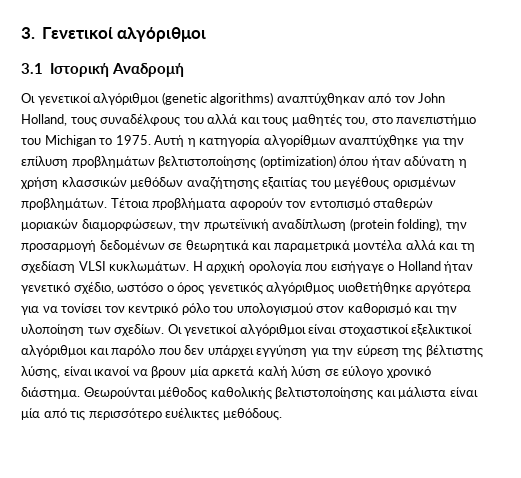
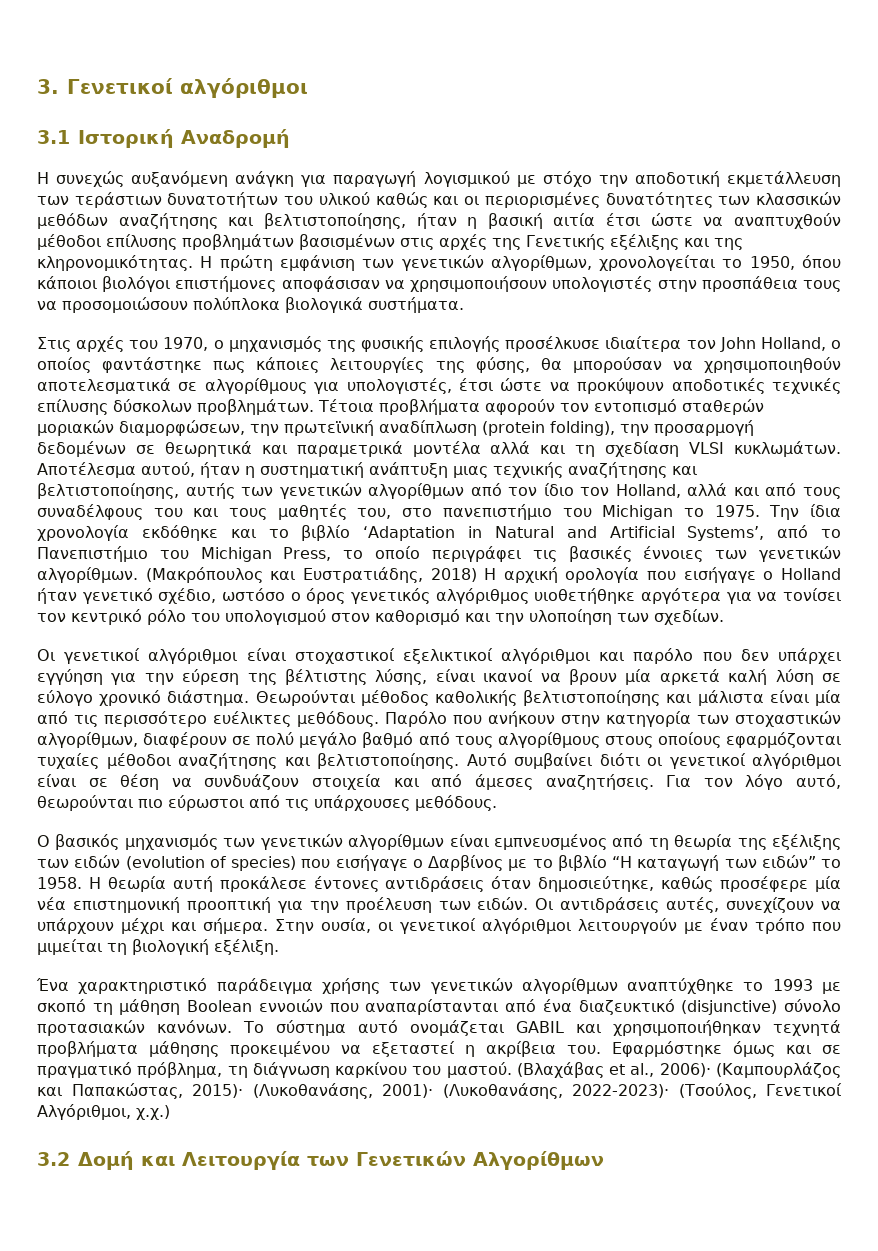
- Οι γενετικοί αλγόριθμοι (genetic algorithms) αναπτύχθηκαν από τον John Holland, τους συναδέλφους του αλλά και τους μαθητές του, στο πανεπιστήμιο του Michigan το 1975. Αυτή η κατηγορία αλγορίθμων αναπτύχθηκε για την επίλυση προβλημάτων βελτιστοποίησης (optimization) όπου ήταν αδύνατη η χρήση κλασσικών μεθόδων αναζήτησης εξαιτίας του μεγέθους ορισμένων προβλημάτων.
+ Η συνεχώς αυξανόμενη ανάγκη για παραγωγή λογισμικού με στόχο την αποδοτική εκμετάλλευση των τεράστιων δυνατοτήτων του υλικού καθώς και οι περιορισμένες δυνατότητες των κλασσικών μεθόδων αναζήτησης και βελτιστοποίησης, ήταν η βασική αιτία έτσι ώστε να αναπτυχθούν μέθοδοι επίλυσης προβλημάτων βασισμένων στις αρχές της Γενετικής εξέλιξης και της κληρονομικότητας. Η πρώτη εμφάνιση των γενετικών αλγορίθμων, χρονολογείται το 1950, όπου κάποιοι βιολόγοι επιστήμονες αποφάσισαν να χρησιμοποιήσουν υπολογιστές στην προσπάθεια τους να προσομοιώσουν πολύπλοκα βιολογικά συστήματα.
+ Στις αρχές του 1970, ο μηχανισμός της φυσικής επιλογής προσέλκυσε ιδιαίτερα τον John Holland, ο οποίος φαντάστηκε πως κάποιες λειτουργίες της φύσης, θα μπορούσαν να χρησιμοποιηθούν αποτελεσματικά σε αλγορίθμους για υπολογιστές, έτσι ώστε να προκύψουν αποδοτικές τεχνικές επίλυσης δύσκολων προβλημάτων.
- Η αρχική ορολογία που εισήγαγε ο Holland ήταν γενετικό σχέδιο, ωστόσο ο όρος γενετικός αλγόριθμος υιοθετήθηκε αργότερα για να τονίσει τον κεντρικό ρόλο του υπολογισμού στον καθορισμό και την υλοποίηση των σχεδίων. Οι γενετικοί αλγόριθμοι είναι στοχαστικοί εξελικτικοί αλγόριθμοι και παρόλο που δεν υπάρχει εγγύηση για την εύρεση της βέλτιστης λύσης, είναι ικανοί να βρουν μία αρκετά καλή λύση σε εύλογο χρονικό διάστημα.
+ Αποτέλεσμα αυτού, ήταν η συστηματική ανάπτυξη μιας τεχνικής αναζήτησης και βελτιστοποίησης, αυτής των γενετικών αλγορίθμων από τον ίδιο τον Holland, αλλά και από τους συναδέλφους του και τους μαθητές του, στο πανεπιστήμιο του Michigan το 1975. Την ίδια χρονολογία εκδόθηκε και το βιβλίο ‘Adaptation in Natural and Artificial Systems’, από το Πανεπιστήμιο του Michigan Press, το οποίο περιγράφει τις βασικές έννοιες των γενετικών αλγορίθμων. (Μακρόπουλος και Ευστρατιάδης, 2018) Η αρχική ορολογία που εισήγαγε ο Holland ήταν γενετικό σχέδιο, ωστόσο ο όρος γενετικός αλγόριθμος υιοθετήθηκε αργότερα για να τονίσει τον κεντρικό ρόλο του υπολογισμού στον καθορισμό και την υλοποίηση των σχεδίων.
+ Οι γενετικοί αλγόριθμοι είναι στοχαστικοί εξελικτικοί αλγόριθμοι και παρόλο που δεν υπάρχει εγγύηση για την εύρεση της βέλτιστης λύσης, είναι ικανοί να βρουν μία αρκετά καλή λύση σε εύλογο χρονικό διάστημα.
+ Παρόλο που ανήκουν στην κατηγορία των στοχαστικών αλγορίθμων, διαφέρουν σε πολύ μεγάλο βαθμό από τους αλγορίθμους στους οποίους εφαρμόζονται τυχαίες μέθοδοι αναζήτησης και βελτιστοποίησης. Αυτό συμβαίνει διότι οι γενετικοί αλγόριθμοι είναι σε θέση να συνδυάζουν στοιχεία και από άμεσες αναζητήσεις. Για τον λόγο αυτό, θεωρούνται πιο εύρωστοι από τις υπάρχουσες μεθόδους.
+ Ο βασικός μηχανισμός των γενετικών αλγορίθμων είναι εμπνευσμένος από τη θεωρία της εξέλιξης των ειδών (evolution of species) που εισήγαγε ο Δαρβίνος με το βιβλίο “Η καταγωγή των ειδών” το 1958. Η θεωρία αυτή προκάλεσε έντονες αντιδράσεις όταν δημοσιεύτηκε, καθώς προσέφερε μία νέα επιστημονική προοπτική για την προέλευση των ειδών. Οι αντιδράσεις αυτές, συνεχίζουν να υπάρχουν μέχρι και σήμερα. Στην ουσία, οι γενετικοί αλγόριθμοι λειτουργούν με έναν τρόπο που μιμείται τη βιολογική εξέλιξη.
+ Ένα χαρακτηριστικό παράδειγμα χρήσης των γενετικών αλγορίθμων αναπτύχθηκε το 1993 με σκοπό τη μάθηση Boolean εννοιών που αναπαρίστανται από ένα διαζευκτικό (disjunctive) σύνολο προτασιακών κανόνων. Το σύστημα αυτό ονομάζεται GABIL και χρησιμοποιήθηκαν τεχνητά προβλήματα μάθησης προκειμένου να εξεταστεί η ακρίβεια του. Εφαρμόστηκε όμως και σε πραγματικό πρόβλημα, τη διάγνωση καρκίνου του μαστού. (Βλαχάβας et al., 2006)· (Καμπουρλάζος και Παπακώστας, 2015)· (Λυκοθανάσης, 2001)· (Λυκοθανάσης, 2022-2023)· (Τσούλος, Γενετικοί Αλγόριθμοι, χ.χ.)
+ 3.2 Δομή και Λειτουργία των Γενετικών Αλγορίθμων

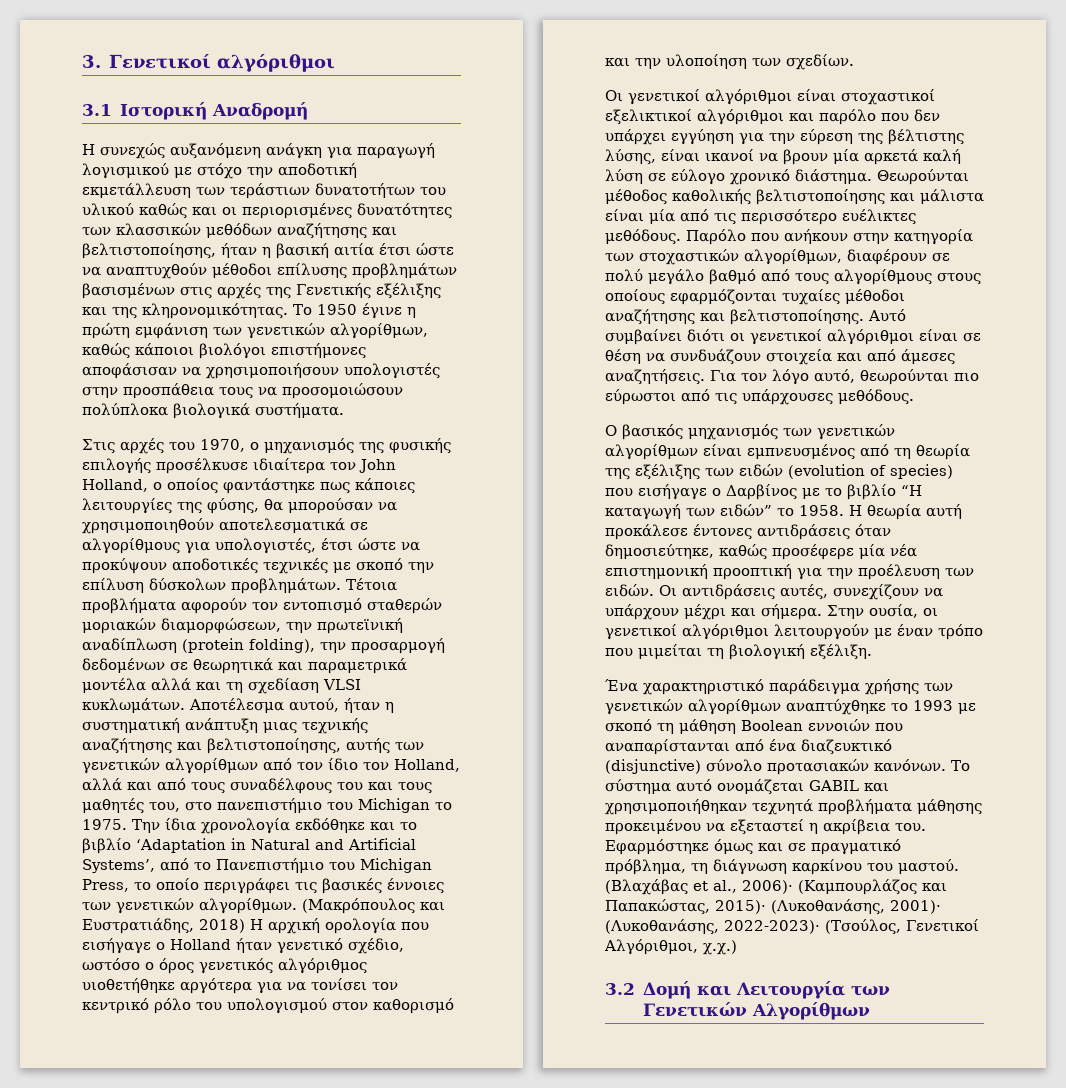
- Η πρώτη εμφάνιση των γενετικών αλγορίθμων, χρονολογείται το 1950, όπου κάποιοι βιολόγοι επιστήμονες αποφάσισαν να χρησιμοποιήσουν υπολογιστές στην προσπάθεια τους να προσομοιώσουν πολύπλοκα βιολογικά συστήματα.
+ Το 1950 έγινε η πρώτη εμφάνιση των γενετικών αλγορίθμων, καθώς κάποιοι βιολόγοι επιστήμονες αποφάσισαν να χρησιμοποιήσουν υπολογιστές στην προσπάθεια τους να προσομοιώσουν πολύπλοκα βιολογικά συστήματα.
- Στις αρχές του 1970, ο μηχανισμός της φυσικής επιλογής προσέλκυσε ιδιαίτερα τον John Holland, ο οποίος φαντάστηκε πως κάποιες λειτουργίες της φύσης, θα μπορούσαν να χρησιμοποιηθούν αποτελεσματικά σε αλγορίθμους για υπολογιστές, έτσι ώστε να προκύψουν αποδοτικές τεχνικές επίλυσης δύσκολων προβλημάτων.
+ Στις αρχές του 1970, ο μηχανισμός της φυσικής επιλογής προσέλκυσε ιδιαίτερα τον John Holland, ο οποίος φαντάστηκε πως κάποιες λειτουργίες της φύσης, θα μπορούσαν να χρησιμοποιηθούν αποτελεσματικά σε αλγορίθμους για υπολογιστές, έτσι ώστε να προκύψουν αποδοτικές τεχνικές με σκοπό την επίλυση δύσκολων προβλημάτων.

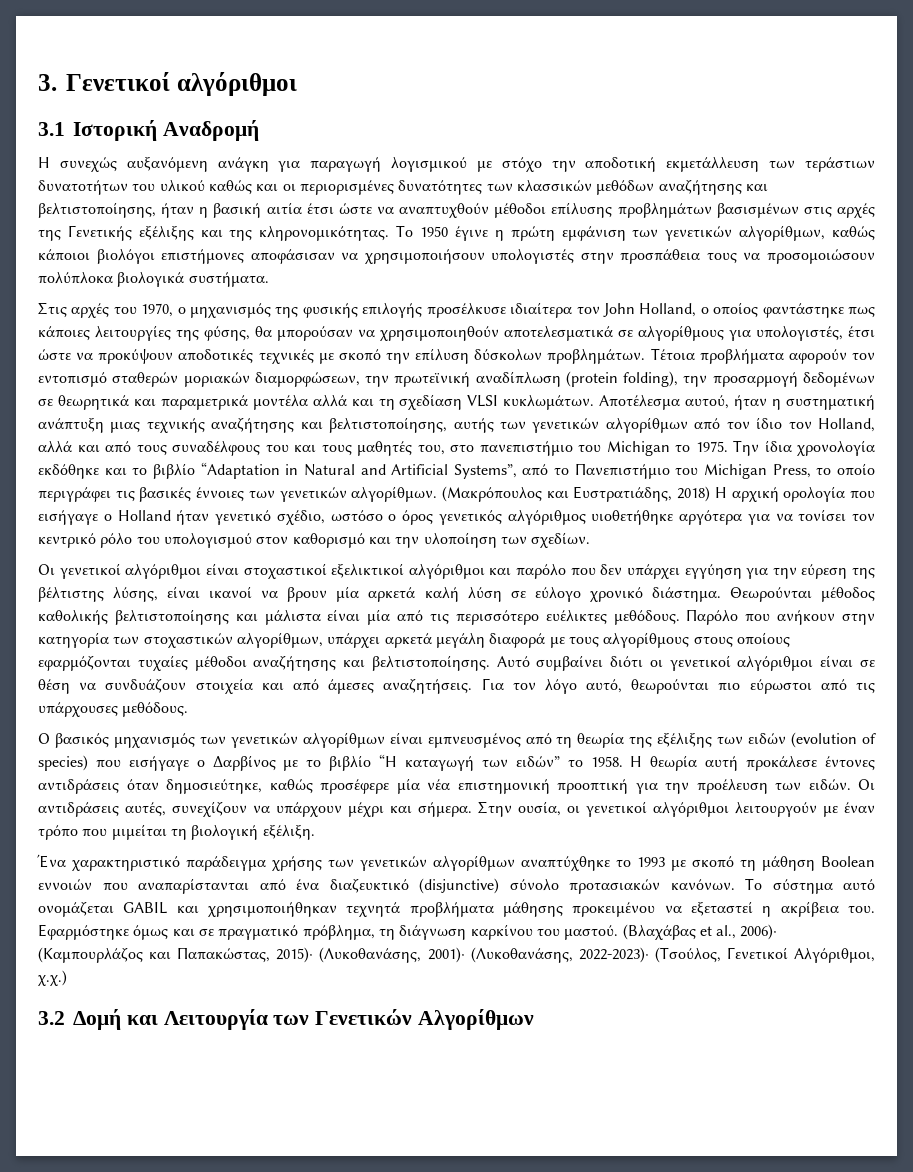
- Την ίδια χρονολογία εκδόθηκε και το βιβλίο ‘Adaptation in Natural and Artificial Systems’, από το Πανεπιστήμιο του Michigan Press, το οποίο περιγράφει τις βασικές έννοιες των γενετικών αλγορίθμων.
+ Την ίδια χρονολογία εκδόθηκε και το βιβλίο “Adaptation in Natural and Artificial Systems”, από το Πανεπιστήμιο του Michigan Press, το οποίο περιγράφει τις βασικές έννοιες των γενετικών αλγορίθμων.
- Παρόλο που ανήκουν στην κατηγορία των στοχαστικών αλγορίθμων, διαφέρουν σε πολύ μεγάλο βαθμό από τους αλγορίθμους στους οποίους εφαρμόζονται τυχαίες μέθοδοι αναζήτησης και βελτιστοποίησης.
+ Παρόλο που ανήκουν στην κατηγορία των στοχαστικών αλγορίθμων, υπάρχει αρκετά μεγάλη διαφορά με τους αλγορίθμους στους οποίους εφαρμόζονται τυχαίες μέθοδοι αναζήτησης και βελτιστοποίησης.

